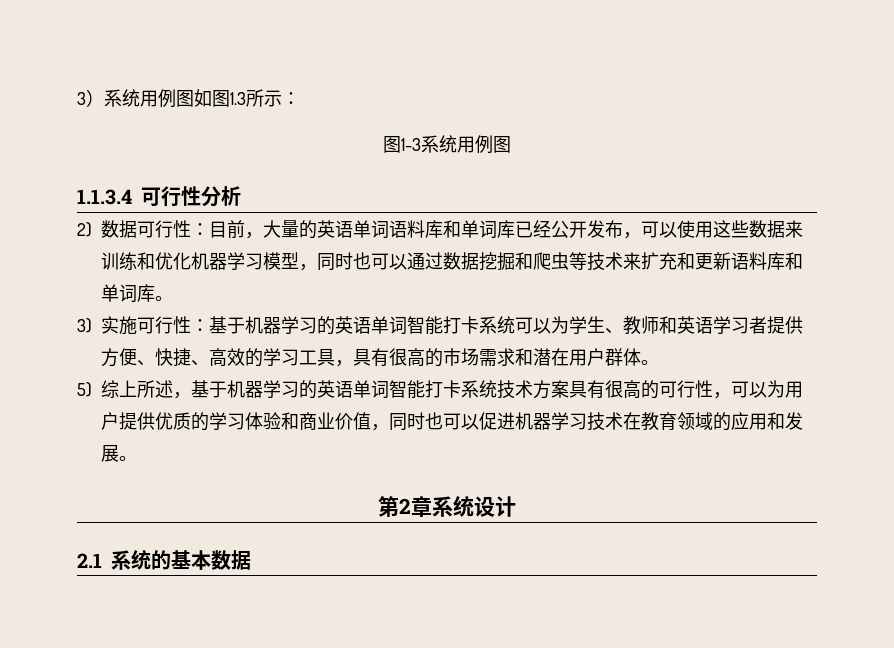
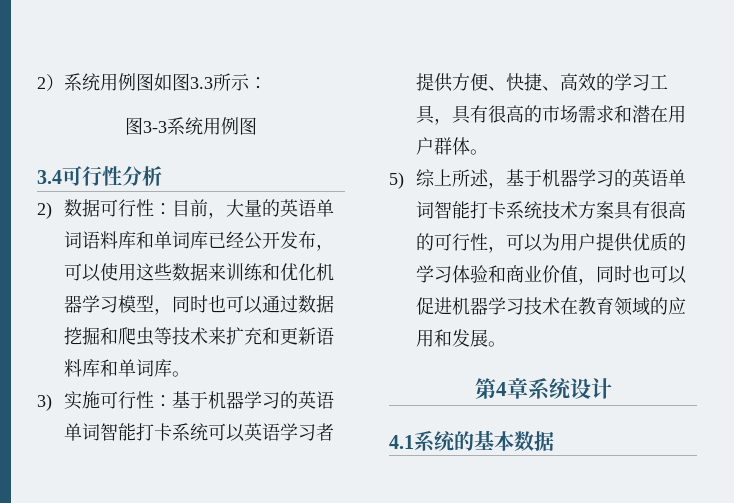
- 3）系统用例图如图1.3所示：
+ 2）系统用例图如图3.3所示：
- 图1-3系统用例图
+ 图3-3系统用例图
- 1.1.3.4可行性分析
+ 3.4可行性分析
- 3)实施可行性：基于机器学习的英语单词智能打卡系统可以为学生、教师和英语学习者提供方便、快捷、高效的学习工具，具有很高的市场需求和潜在用户群体。
+ 3)实施可行性：基于机器学习的英语单词智能打卡系统可以英语学习者提供方便、快捷、高效的学习工具，具有很高的市场需求和潜在用户群体。
- 第2章系统设计
+ 第4章系统设计
- 2.1系统的基本数据
+ 4.1系统的基本数据

